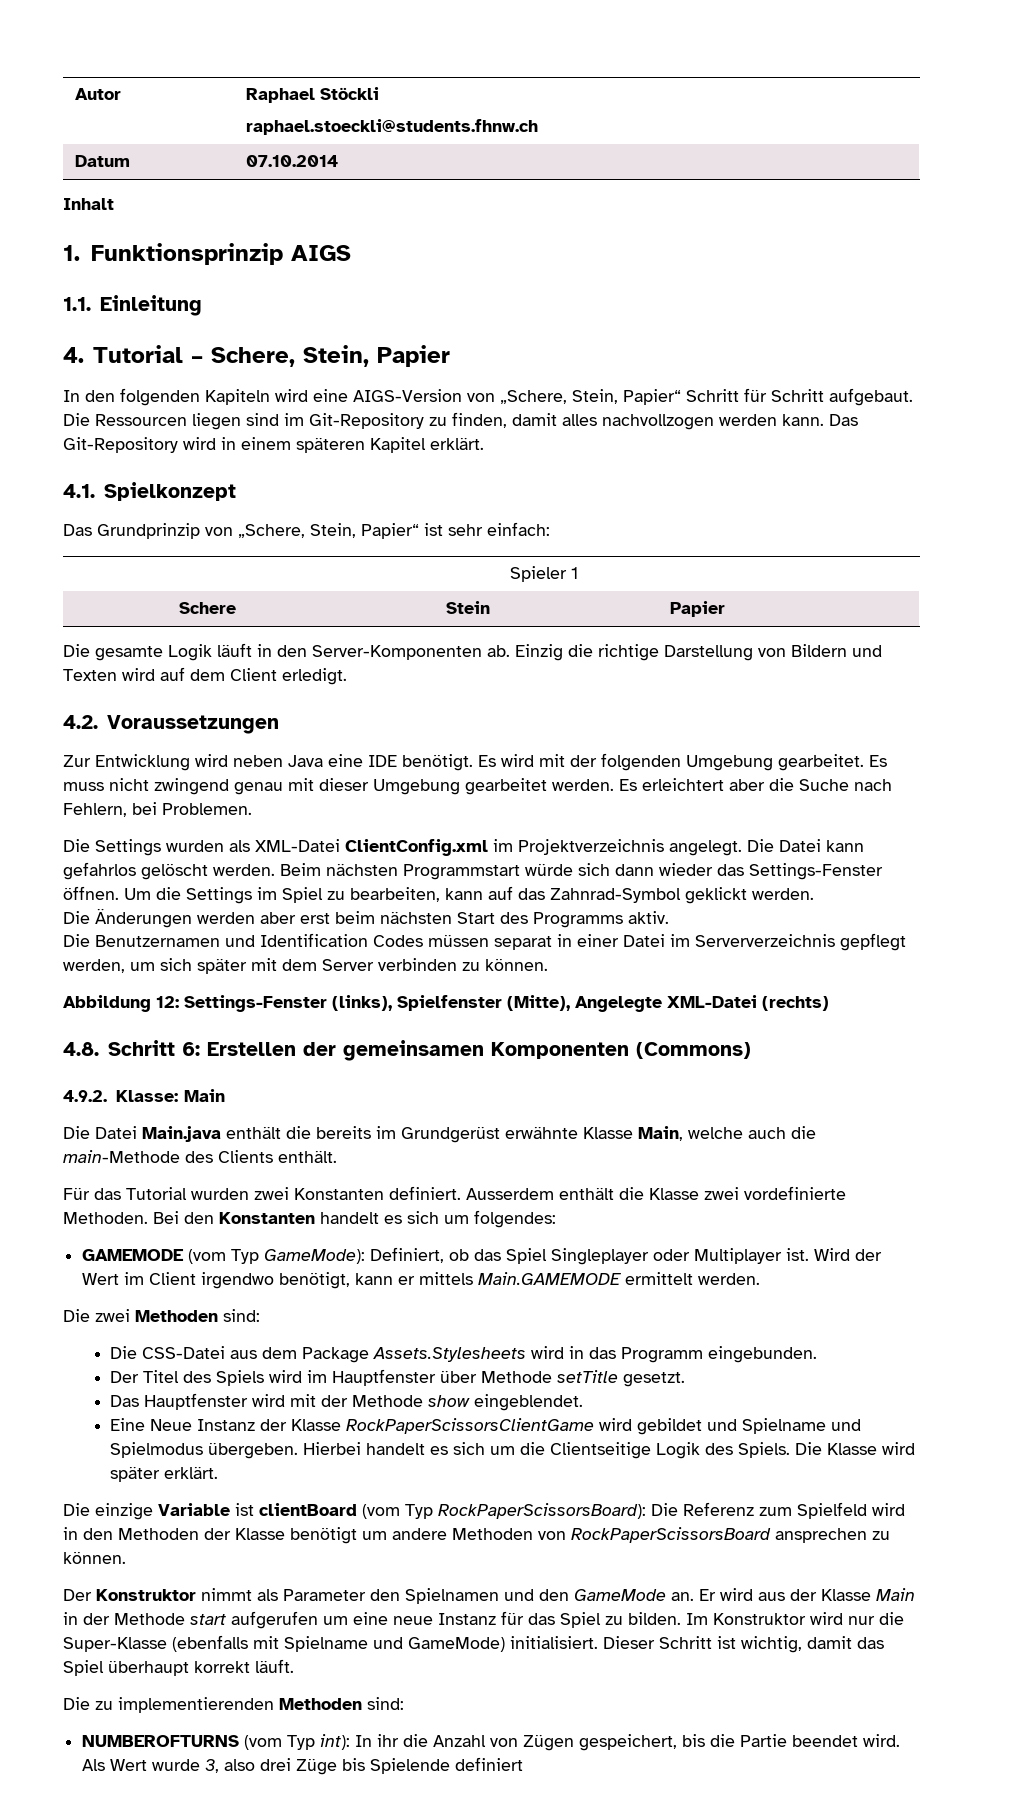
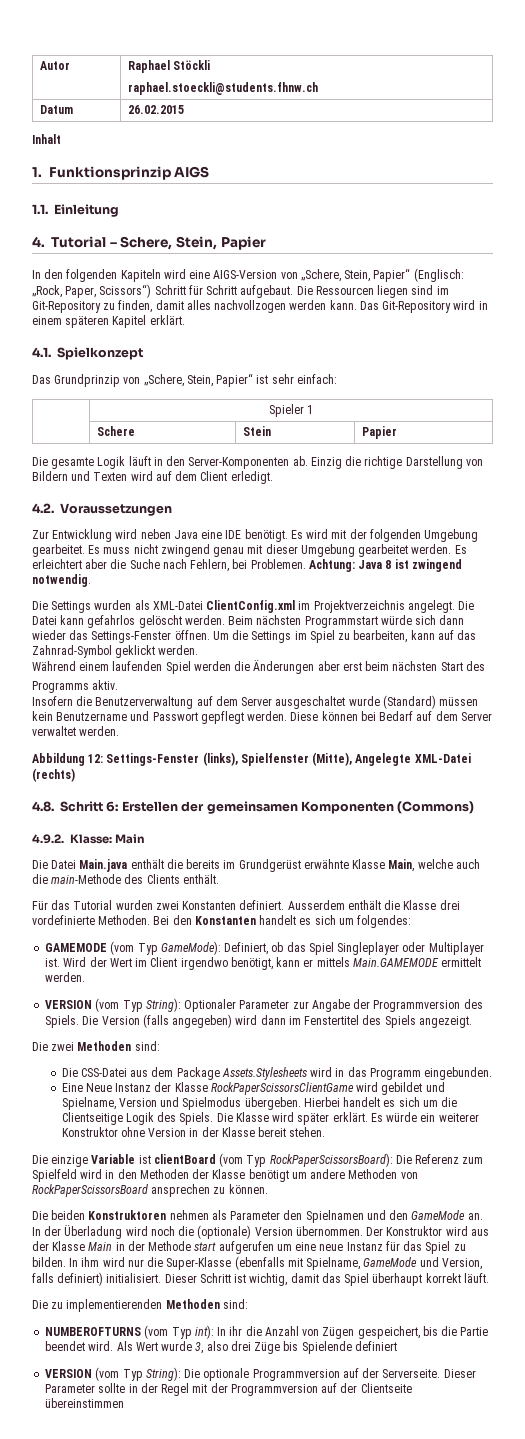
- Datum | 07.10.2014
+ Datum | 26.02.2015
- In den folgenden Kapiteln wird eine AIGS-Version von „Schere, Stein, Papier“ Schritt für Schritt aufgebaut.
+ In den folgenden Kapiteln wird eine AIGS-Version von „Schere, Stein, Papier“ (Englisch: „Rock, Paper, Scissors“) Schritt für Schritt aufgebaut.
+ Achtung: Java 8 ist zwingend notwendig.
- Die Änderungen werden aber erst beim nächsten Start des Programms aktiv.
+ Während einem laufenden Spiel werden die Änderungen aber erst beim nächsten Start des
+ Programms aktiv.
- Die Benutzernamen und Identification Codes müssen separat in einer Datei im Serververzeichnis gepflegt werden, um sich später mit dem Server verbinden zu können.
+ Insofern die Benutzerverwaltung auf dem Server ausgeschaltet wurde (Standard) müssen kein Benutzername und Passwort gepflegt werden. Diese können bei Bedarf auf dem Server verwaltet werden.
- Ausserdem enthält die Klasse zwei vordefinierte Methoden.
+ Ausserdem enthält die Klasse drei vordefinierte Methoden.
+ VERSION (vom Typ String): Optionaler Parameter zur Angabe der Programmversion des Spiels. Die Version (falls angegeben) wird dann im Fenstertitel des Spiels angezeigt.
- Der Titel des Spiels wird im Hauptfenster über Methode setTitle gesetzt.
- Das Hauptfenster wird mit der Methode show eingeblendet.
- Eine Neue Instanz der Klasse RockPaperScissorsClientGame wird gebildet und Spielname und Spielmodus übergeben.
+ Eine Neue Instanz der Klasse RockPaperScissorsClientGame wird gebildet und Spielname, Version und Spielmodus übergeben.
+ Es würde ein weiterer Konstruktor ohne Version in der Klasse bereit stehen.
- Der Konstruktor nimmt als Parameter den Spielnamen und den GameMode an.
+ Die beiden Konstruktoren nehmen als Parameter den Spielnamen und den GameMode an.
- Er wird aus der Klasse Main in der Methode start aufgerufen um eine neue Instanz für das Spiel zu bilden.
+ In der Überladung wird noch die (optionale) Version übernommen. Der Konstruktor wird aus der Klasse Main in der Methode start aufgerufen um eine neue Instanz für das Spiel zu bilden.
- Im Konstruktor wird nur die Super-Klasse (ebenfalls mit Spielname und GameMode) initialisiert.
+ In ihm wird nur die Super-Klasse (ebenfalls mit Spielname, GameMode und Version, falls definiert) initialisiert.
+ VERSION (vom Typ String): Die optionale Programmversion auf der Serverseite. Dieser Parameter sollte in der Regel mit der Programmversion auf der Clientseite übereinstimmen

